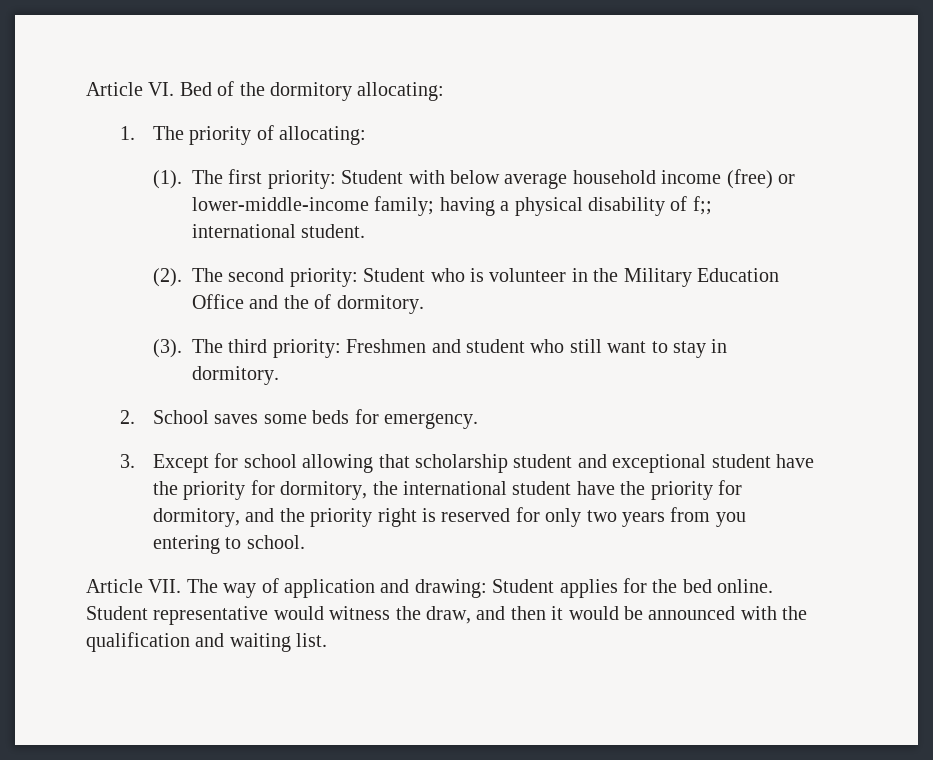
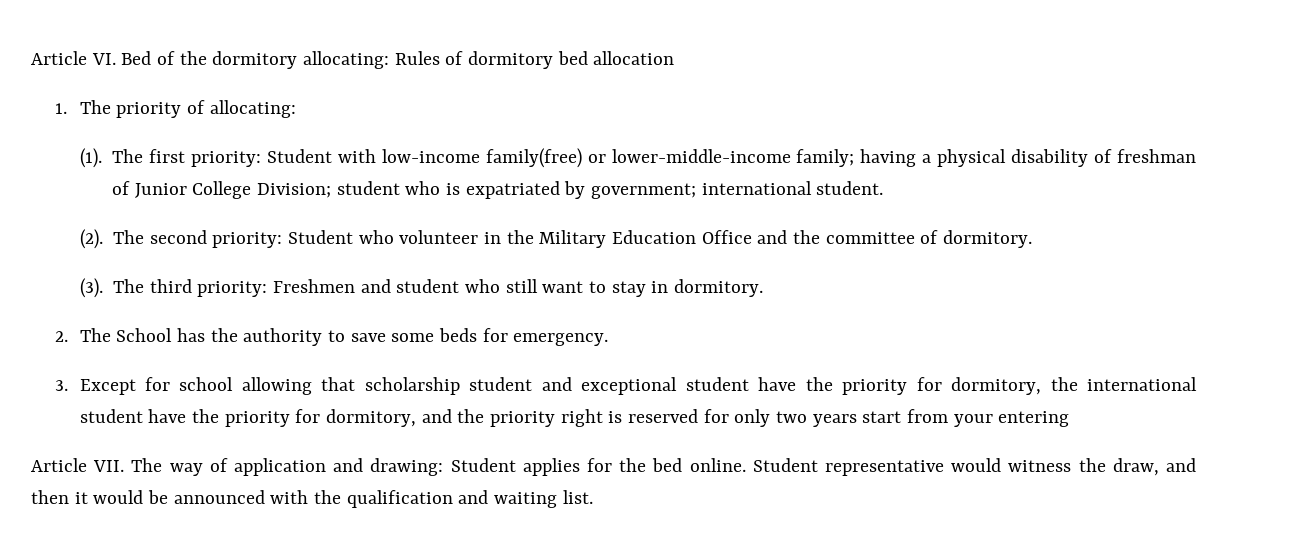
- Article VI. Bed of the dormitory allocating:
+ Article VI. Bed of the dormitory allocating: Rules of dormitory bed allocation
- The first priority: Student with below average household income (free) or lower-middle-income family; having a physical disability of f;; international student.
+ The first priority: Student with low-income family(free) or lower-middle-income family; having a physical disability of freshman of Junior College Division; student who is expatriated by government; international student.
- The second priority: Student who is volunteer in the Military Education Office and the of dormitory.
+ The second priority: Student who volunteer in the Military Education Office and the committee of dormitory.
- 2. School saves some beds for emergency.
+ 2. The School has the authority to save some beds for emergency.
- 3. Except for school allowing that scholarship student and exceptional student have the priority for dormitory, the international student have the priority for dormitory, and the priority right is reserved for only two years from you entering to school.
+ 3. Except for school allowing that scholarship student and exceptional student have the priority for dormitory, the international student have the priority for dormitory, and the priority right is reserved for only two years start from your entering

